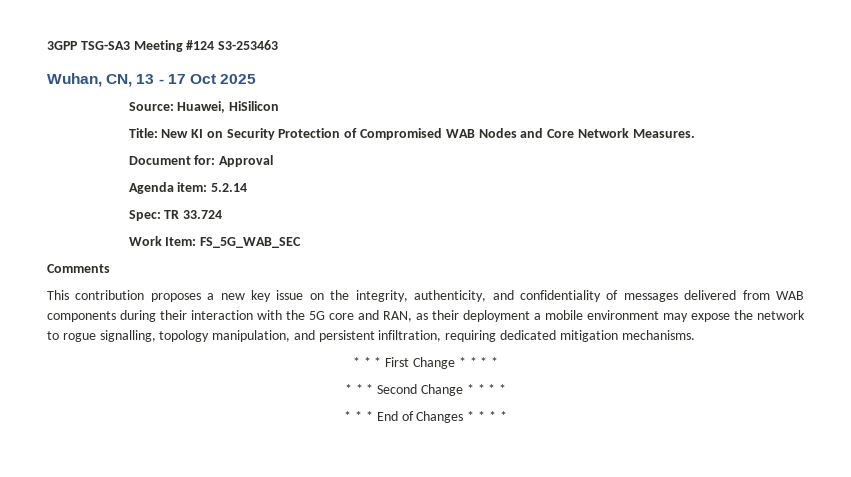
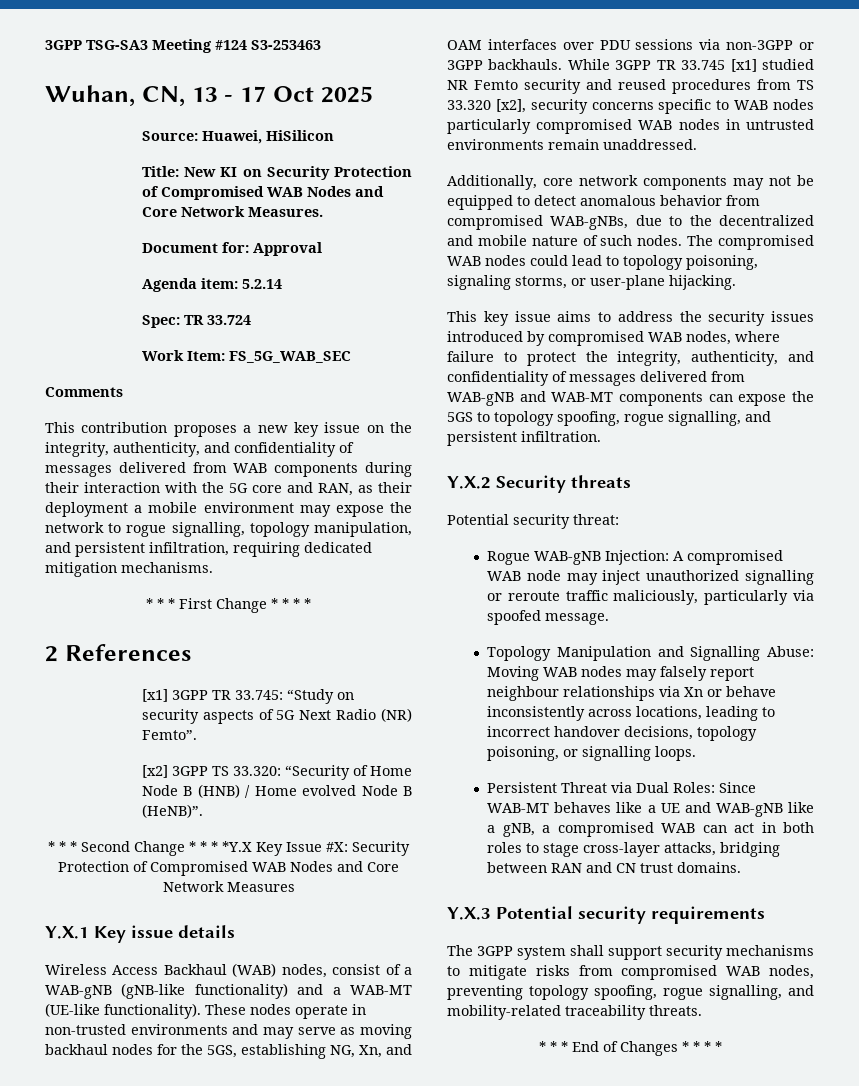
+ 2 References
+ [x1] 3GPP TR 33.745: “Study on security aspects of 5G Next Radio (NR) Femto”.
+ [x2] 3GPP TS 33.320: “Security of Home Node B (HNB) / Home evolved Node B (HeNB)”.
- * * * Second Change * * * *
+ * * * Second Change * * * *Y.X Key Issue #X: Security Protection of Compromised WAB Nodes and Core Network Measures
+ Y.X.1 Key issue details
+ Wireless Access Backhaul (WAB) nodes, consist of a WAB-gNB (gNB-like functionality) and a WAB-MT (UE-like functionality). These nodes operate in non-trusted environments and may serve as moving backhaul nodes for the 5GS, establishing NG, Xn, and OAM interfaces over PDU sessions via non-3GPP or 3GPP backhauls. While 3GPP TR 33.745 [x1] studied NR Femto security and reused procedures from TS 33.320 [x2], security concerns specific to WAB nodes particularly compromised WAB nodes in untrusted environments remain unaddressed.
+ Additionally, core network components may not be equipped to detect anomalous behavior from compromised WAB-gNBs, due to the decentralized and mobile nature of such nodes. The compromised WAB nodes could lead to topology poisoning, signaling storms, or user-plane hijacking.
+ This key issue aims to address the security issues introduced by compromised WAB nodes, where failure to protect the integrity, authenticity, and confidentiality of messages delivered from WAB-gNB and WAB-MT components can expose the 5GS to topology spoofing, rogue signalling, and persistent infiltration.
+ Y.X.2 Security threats
+ Potential security threat:
+ Rogue WAB-gNB Injection: A compromised WAB node may inject unauthorized signalling or reroute traffic maliciously, particularly via spoofed message.
+ Topology Manipulation and Signalling Abuse: Moving WAB nodes may falsely report neighbour relationships via Xn or behave inconsistently across locations, leading to incorrect handover decisions, topology poisoning, or signalling loops.
+ Persistent Threat via Dual Roles: Since WAB-MT behaves like a UE and WAB-gNB like a gNB, a compromised WAB can act in both roles to stage cross-layer attacks, bridging between RAN and CN trust domains.
+ Y.X.3 Potential security requirements
+ The 3GPP system shall support security mechanisms to mitigate risks from compromised WAB nodes, preventing topology spoofing, rogue signalling, and mobility-related traceability threats.

